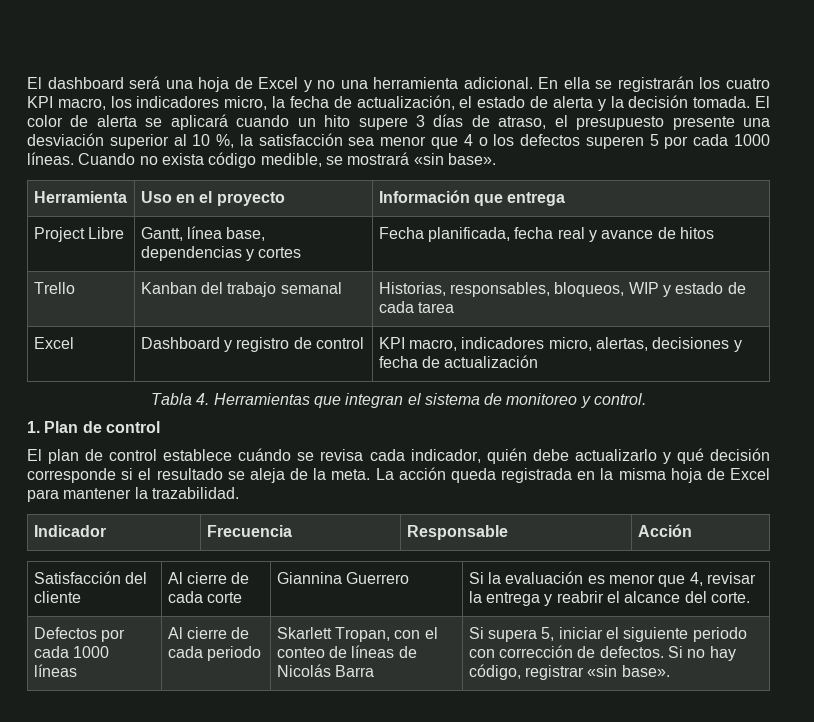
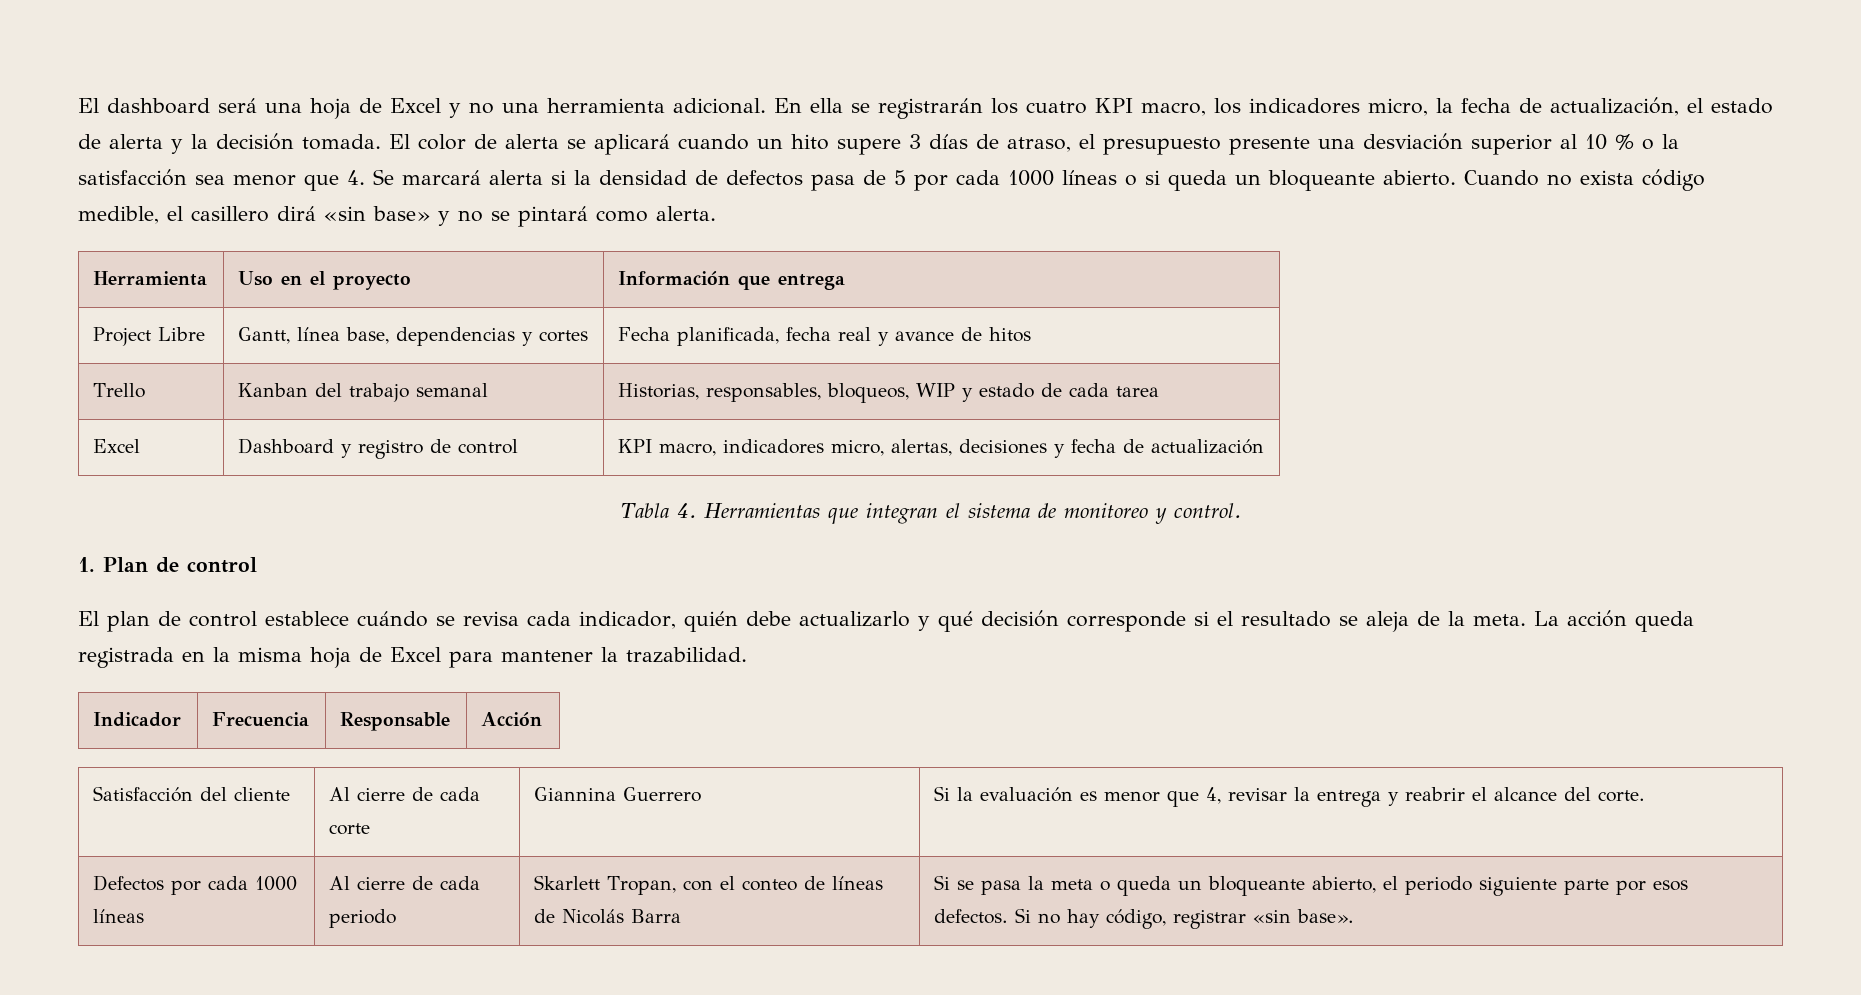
- El color de alerta se aplicará cuando un hito supere 3 días de atraso, el presupuesto presente una desviación superior al 10 %, la satisfacción sea menor que 4 o los defectos superen 5 por cada 1000 líneas.
+ El color de alerta se aplicará cuando un hito supere 3 días de atraso, el presupuesto presente una desviación superior al 10 % o la satisfacción sea menor que 4. Se marcará alerta si la densidad de defectos pasa de 5 por cada 1000 líneas o si queda un bloqueante abierto.
- Cuando no exista código medible, se mostrará «sin base».
+ Cuando no exista código medible, el casillero dirá «sin base» y no se pintará como alerta.
- Si supera 5, iniciar el siguiente periodo con corrección de defectos.
+ Si se pasa la meta o queda un bloqueante abierto, el periodo siguiente parte por esos defectos.

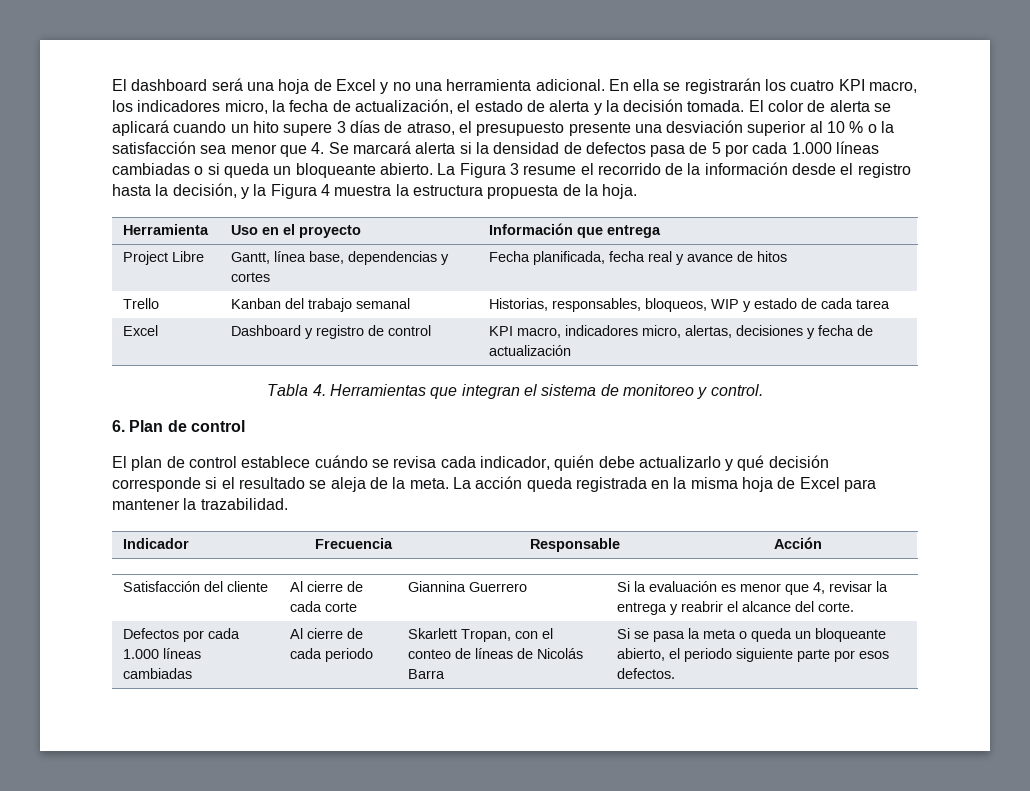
- El color de alerta se aplicará cuando un hito supere 3 días de atraso, el presupuesto presente una desviación superior al 10 % o la satisfacción sea menor que 4. Se marcará alerta si la densidad de defectos pasa de 5 por cada 1000 líneas o si queda un bloqueante abierto.
+ El color de alerta se aplicará cuando un hito supere 3 días de atraso, el presupuesto presente una desviación superior al 10 % o la satisfacción sea menor que 4. Se marcará alerta si la densidad de defectos pasa de 5 por cada 1.000 líneas cambiadas o si queda un bloqueante abierto.
- Cuando no exista código medible, el casillero dirá «sin base» y no se pintará como alerta.
+ La Figura 3 resume el recorrido de la información desde el registro hasta la decisión, y la Figura 4 muestra la estructura propuesta de la hoja.
- 1. Plan de control
+ 6. Plan de control
- Defectos por cada 1000 líneas
+ Defectos por cada 1.000 líneas cambiadas
- Si no hay código, registrar «sin base».

